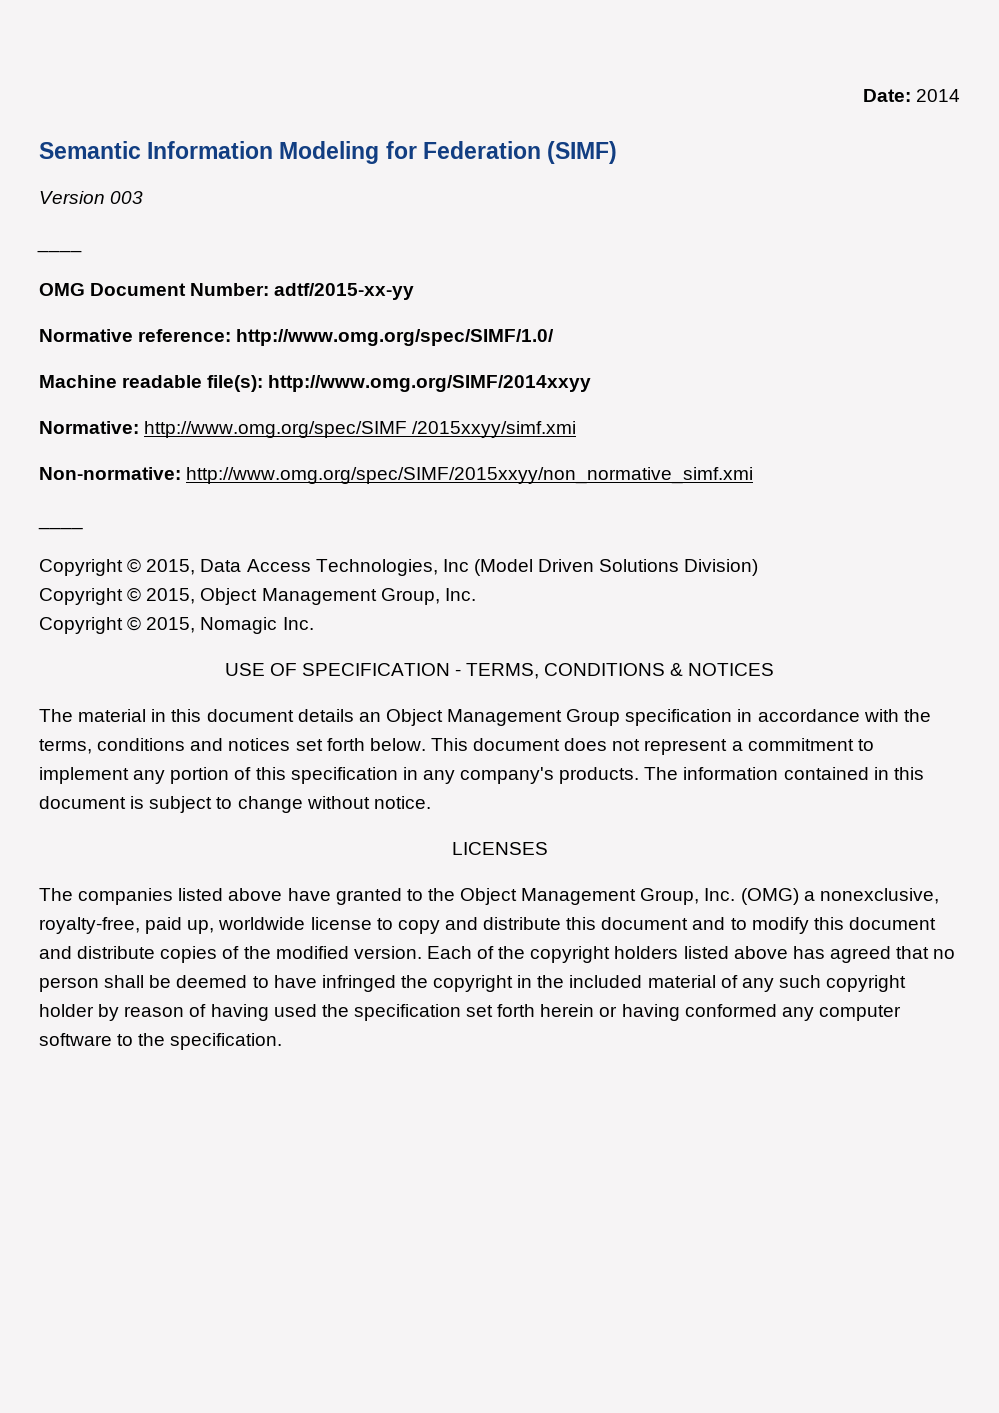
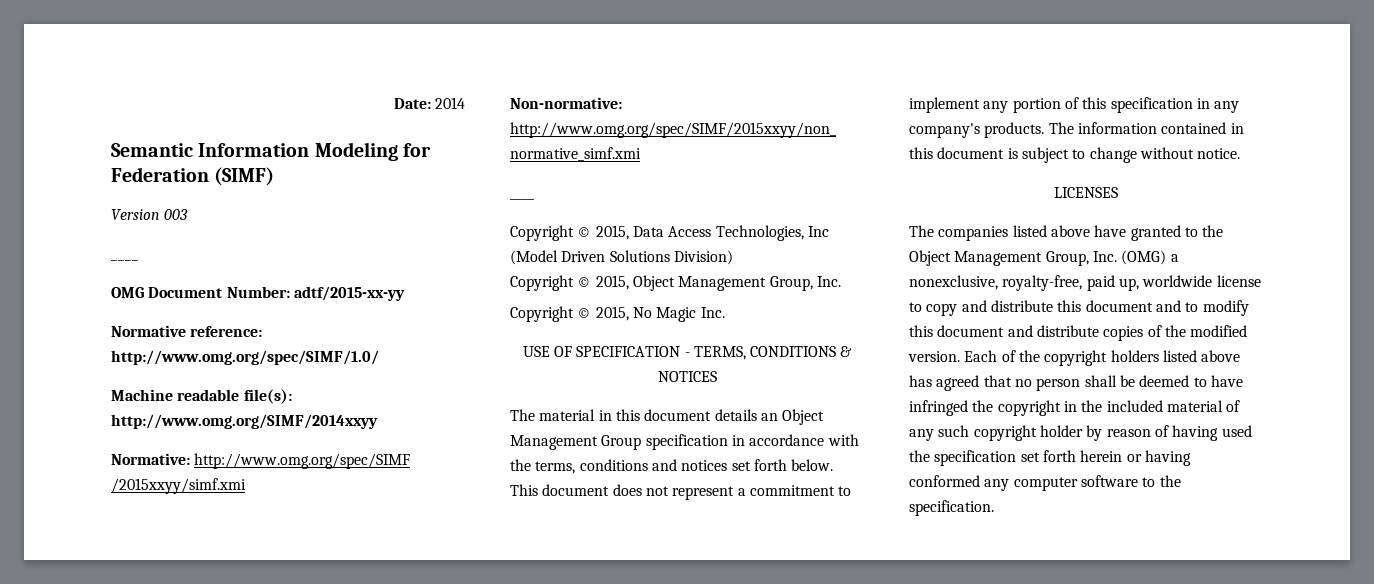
- Copyright © 2015, Nomagic Inc.
+ Copyright © 2015, No Magic Inc.

